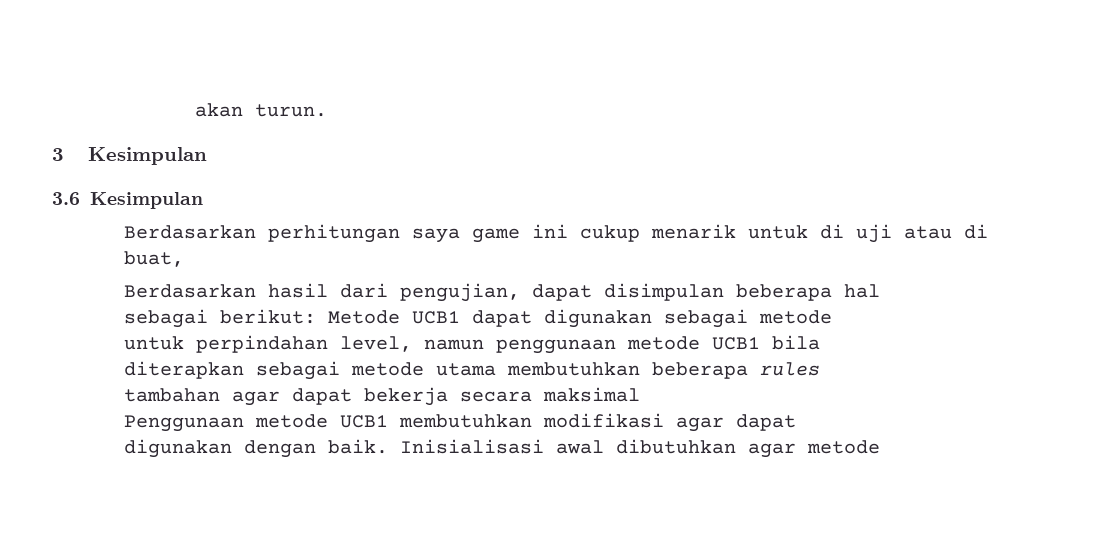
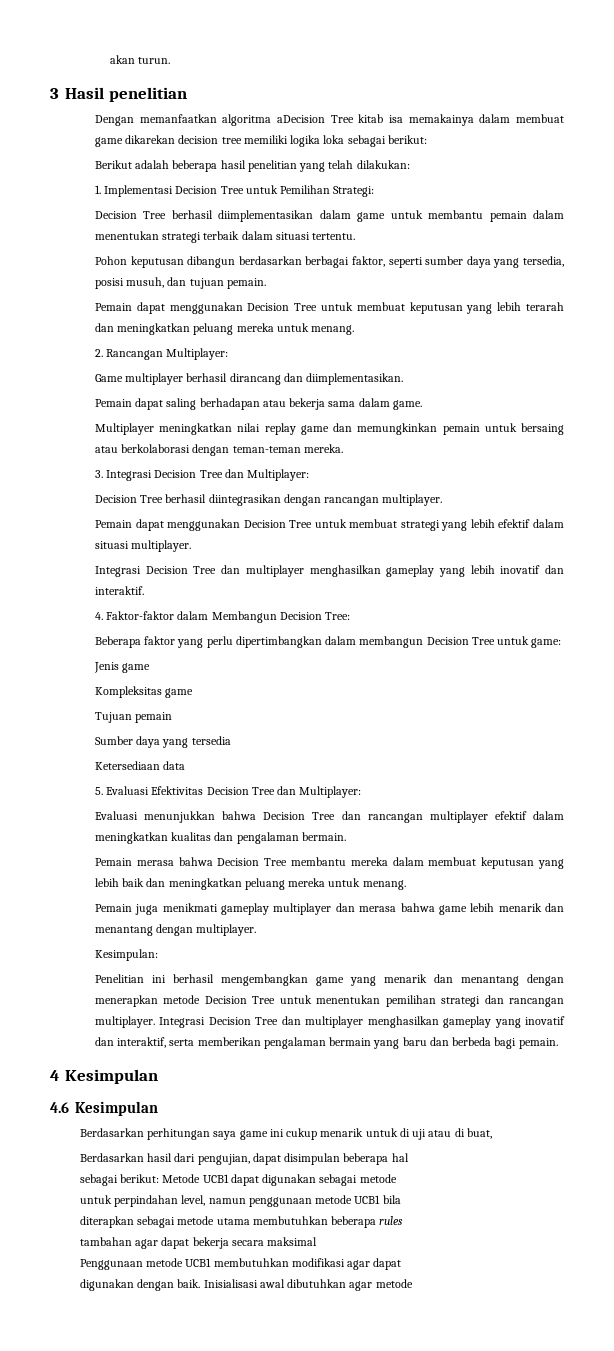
- 3 Kesimpulan
- 3.6 Kesimpulan
+ 3 Hasil penelitian
+ Dengan memanfaatkan algoritma aDecision Tree kitab isa memakainya dalam membuat game dikarekan decision tree memiliki logika loka sebagai berikut:
+ Berikut adalah beberapa hasil penelitian yang telah dilakukan:
+ 1. Implementasi Decision Tree untuk Pemilihan Strategi:
+ Decision Tree berhasil diimplementasikan dalam game untuk membantu pemain dalam menentukan strategi terbaik dalam situasi tertentu.
+ Pohon keputusan dibangun berdasarkan berbagai faktor, seperti sumber daya yang tersedia, posisi musuh, dan tujuan pemain.
+ Pemain dapat menggunakan Decision Tree untuk membuat keputusan yang lebih terarah dan meningkatkan peluang mereka untuk menang.
+ 2. Rancangan Multiplayer:
+ Game multiplayer berhasil dirancang dan diimplementasikan.
+ Pemain dapat saling berhadapan atau bekerja sama dalam game.
+ Multiplayer meningkatkan nilai replay game dan memungkinkan pemain untuk bersaing atau berkolaborasi dengan teman-teman mereka.
+ 3. Integrasi Decision Tree dan Multiplayer:
+ Decision Tree berhasil diintegrasikan dengan rancangan multiplayer.
+ Pemain dapat menggunakan Decision Tree untuk membuat strategi yang lebih efektif dalam situasi multiplayer.
+ Integrasi Decision Tree dan multiplayer menghasilkan gameplay yang lebih inovatif dan interaktif.
+ 4. Faktor-faktor dalam Membangun Decision Tree:
+ Beberapa faktor yang perlu dipertimbangkan dalam membangun Decision Tree untuk game:
+ Jenis game
+ Kompleksitas game
+ Tujuan pemain
+ Sumber daya yang tersedia
+ Ketersediaan data
+ 5. Evaluasi Efektivitas Decision Tree dan Multiplayer:
+ Evaluasi menunjukkan bahwa Decision Tree dan rancangan multiplayer efektif dalam meningkatkan kualitas dan pengalaman bermain.
+ Pemain merasa bahwa Decision Tree membantu mereka dalam membuat keputusan yang lebih baik dan meningkatkan peluang mereka untuk menang.
+ Pemain juga menikmati gameplay multiplayer dan merasa bahwa game lebih menarik dan menantang dengan multiplayer.
+ Kesimpulan:
+ Penelitian ini berhasil mengembangkan game yang menarik dan menantang dengan menerapkan metode Decision Tree untuk menentukan pemilihan strategi dan rancangan multiplayer. Integrasi Decision Tree dan multiplayer menghasilkan gameplay yang inovatif dan interaktif, serta memberikan pengalaman bermain yang baru dan berbeda bagi pemain.
+ 4 Kesimpulan
+ 4.6 Kesimpulan

